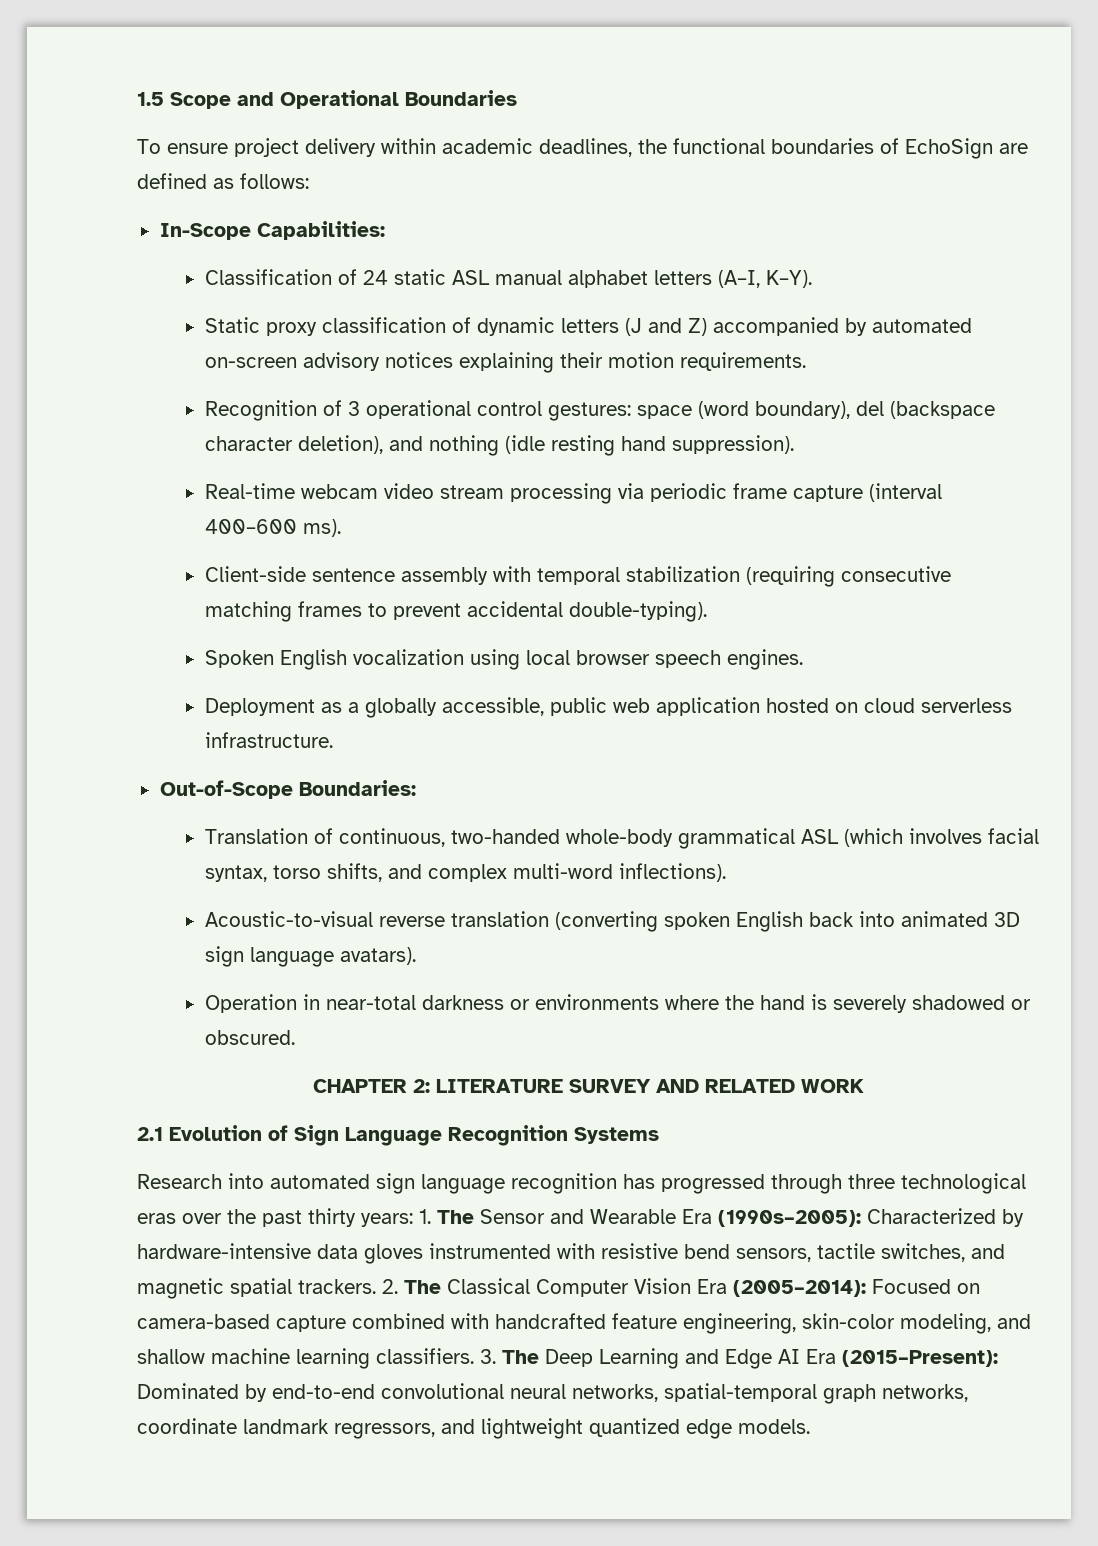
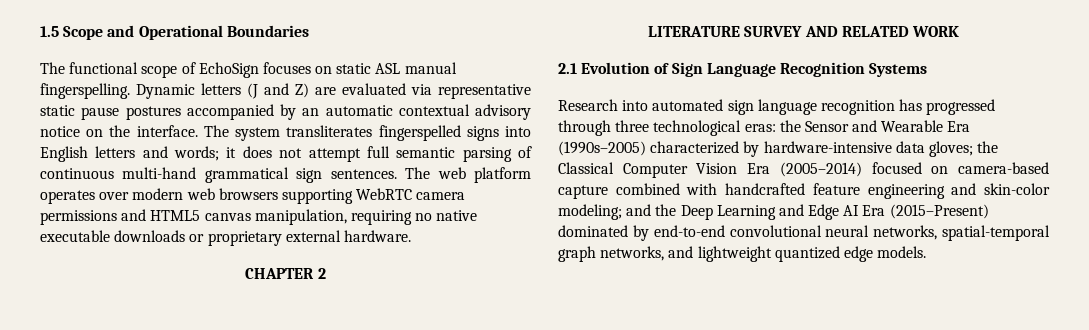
- To ensure project delivery within academic deadlines, the functional boundaries of EchoSign are defined as follows:
- In-Scope Capabilities:
- Classification of 24 static ASL manual alphabet letters (A–I, K–Y).
- Static proxy classification of dynamic letters (J and Z) accompanied by automated on-screen advisory notices explaining their motion requirements.
- Recognition of 3 operational control gestures: space (word boundary), del (backspace character deletion), and nothing (idle resting hand suppression).
- Real-time webcam video stream processing via periodic frame capture (interval 400–600 ms).
- Client-side sentence assembly with temporal stabilization (requiring consecutive matching frames to prevent accidental double-typing).
- Spoken English vocalization using local browser speech engines.
- Deployment as a globally accessible, public web application hosted on cloud serverless infrastructure.
- Out-of-Scope Boundaries:
- Translation of continuous, two-handed whole-body grammatical ASL (which involves facial syntax, torso shifts, and complex multi-word inflections).
- Acoustic-to-visual reverse translation (converting spoken English back into animated 3D sign language avatars).
- Operation in near-total darkness or environments where the hand is severely shadowed or obscured.
+ The functional scope of EchoSign focuses on static ASL manual fingerspelling. Dynamic letters (J and Z) are evaluated via representative static pause postures accompanied by an automatic contextual advisory notice on the interface. The system transliterates fingerspelled signs into English letters and words; it does not attempt full semantic parsing of continuous multi-hand grammatical sign sentences. The web platform operates over modern web browsers supporting WebRTC camera permissions and HTML5 canvas manipulation, requiring no native executable downloads or proprietary external hardware.
- CHAPTER 2: LITERATURE SURVEY AND RELATED WORK
+ CHAPTER 2
+ LITERATURE SURVEY AND RELATED WORK
- Research into automated sign language recognition has progressed through three technological eras over the past thirty years: 1. The Sensor and Wearable Era (1990s–2005): Characterized by hardware-intensive data gloves instrumented with resistive bend sensors, tactile switches, and magnetic spatial trackers. 2. The Classical Computer Vision Era (2005–2014): Focused on camera-based capture combined with handcrafted feature engineering, skin-color modeling, and shallow machine learning classifiers. 3. The Deep Learning and Edge AI Era (2015–Present): Dominated by end-to-end convolutional neural networks, spatial-temporal graph networks, coordinate landmark regressors, and lightweight quantized edge models.
+ Research into automated sign language recognition has progressed through three technological eras: the Sensor and Wearable Era (1990s–2005) characterized by hardware-intensive data gloves; the Classical Computer Vision Era (2005–2014) focused on camera-based capture combined with handcrafted feature engineering and skin-color modeling; and the Deep Learning and Edge AI Era (2015–Present) dominated by end-to-end convolutional neural networks, spatial-temporal graph networks, and lightweight quantized edge models.

